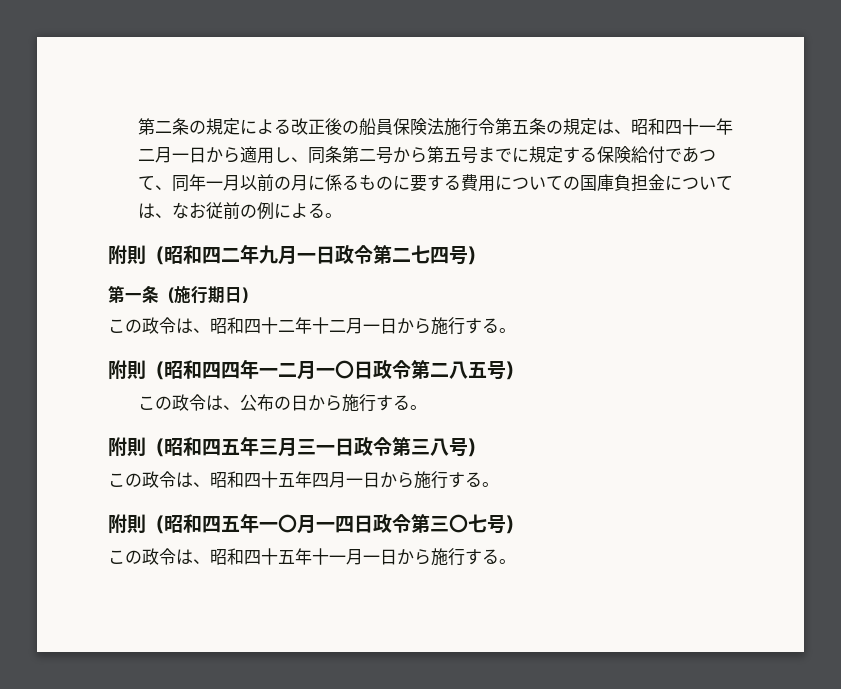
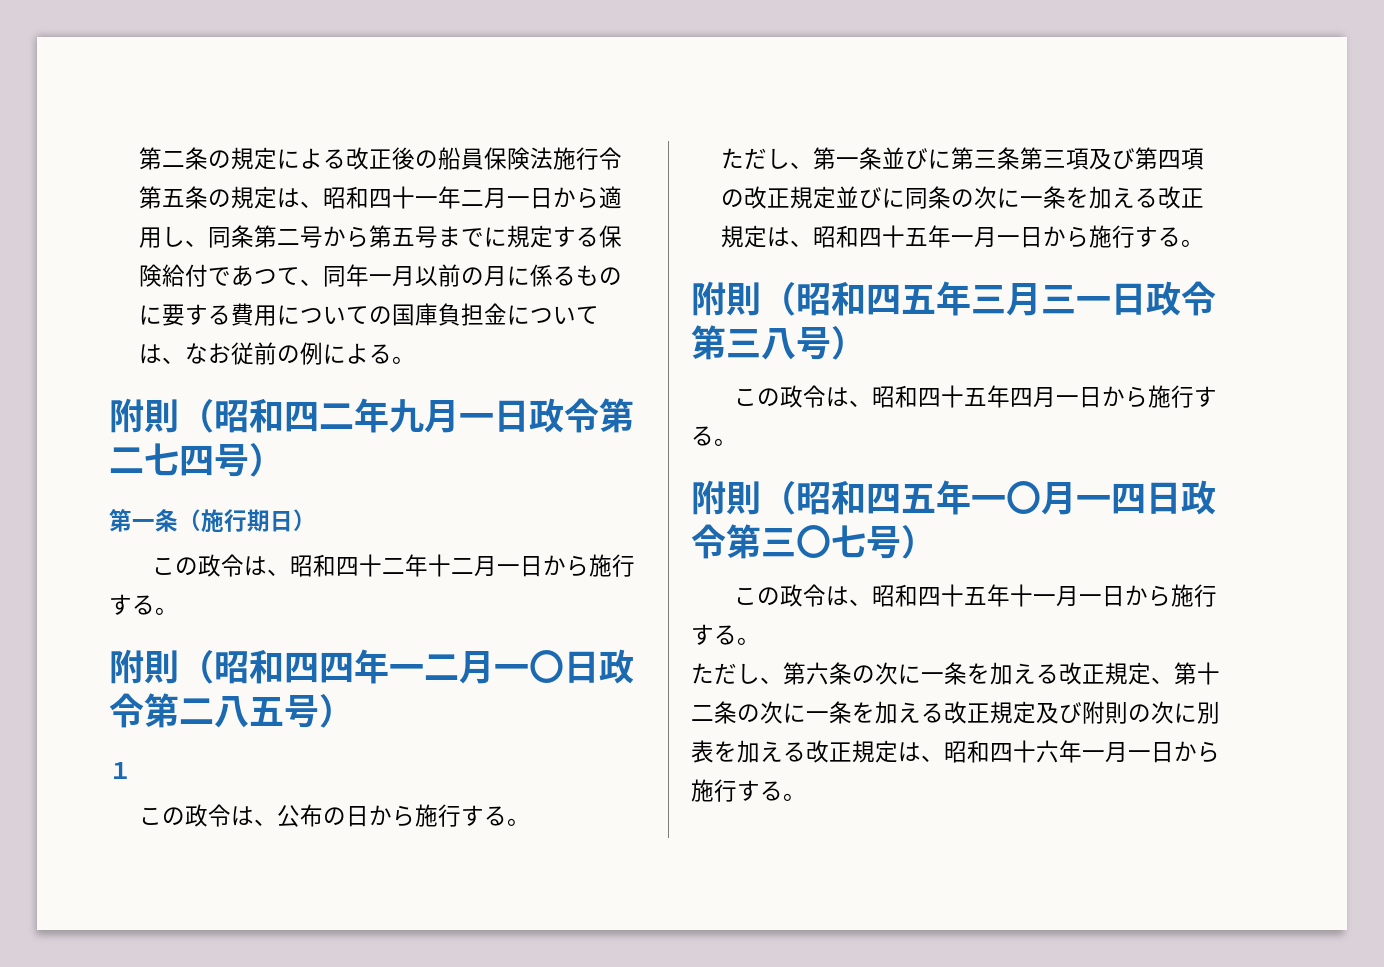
+ １
+ ただし、第一条並びに第三条第三項及び第四項の改正規定並びに同条の次に一条を加える改正規定は、昭和四十五年一月一日から施行する。
+ ただし、第六条の次に一条を加える改正規定、第十二条の次に一条を加える改正規定及び附則の次に別表を加える改正規定は、昭和四十六年一月一日から施行する。

